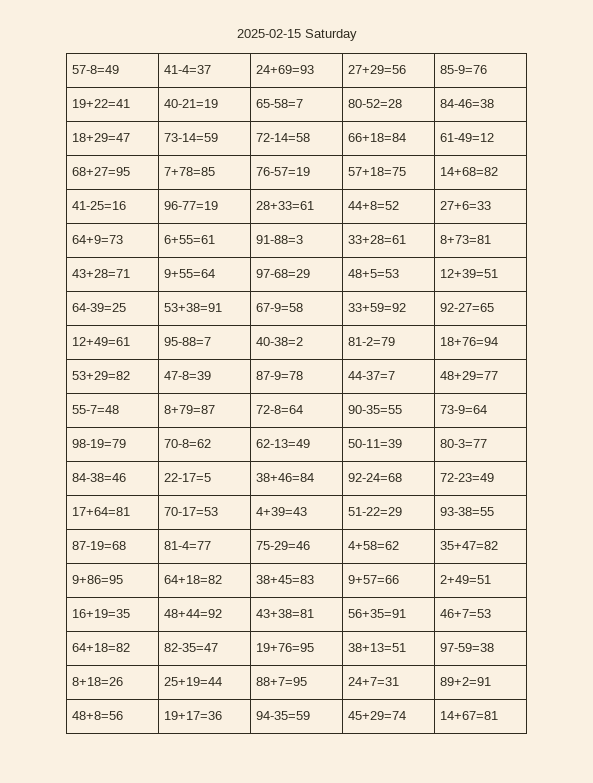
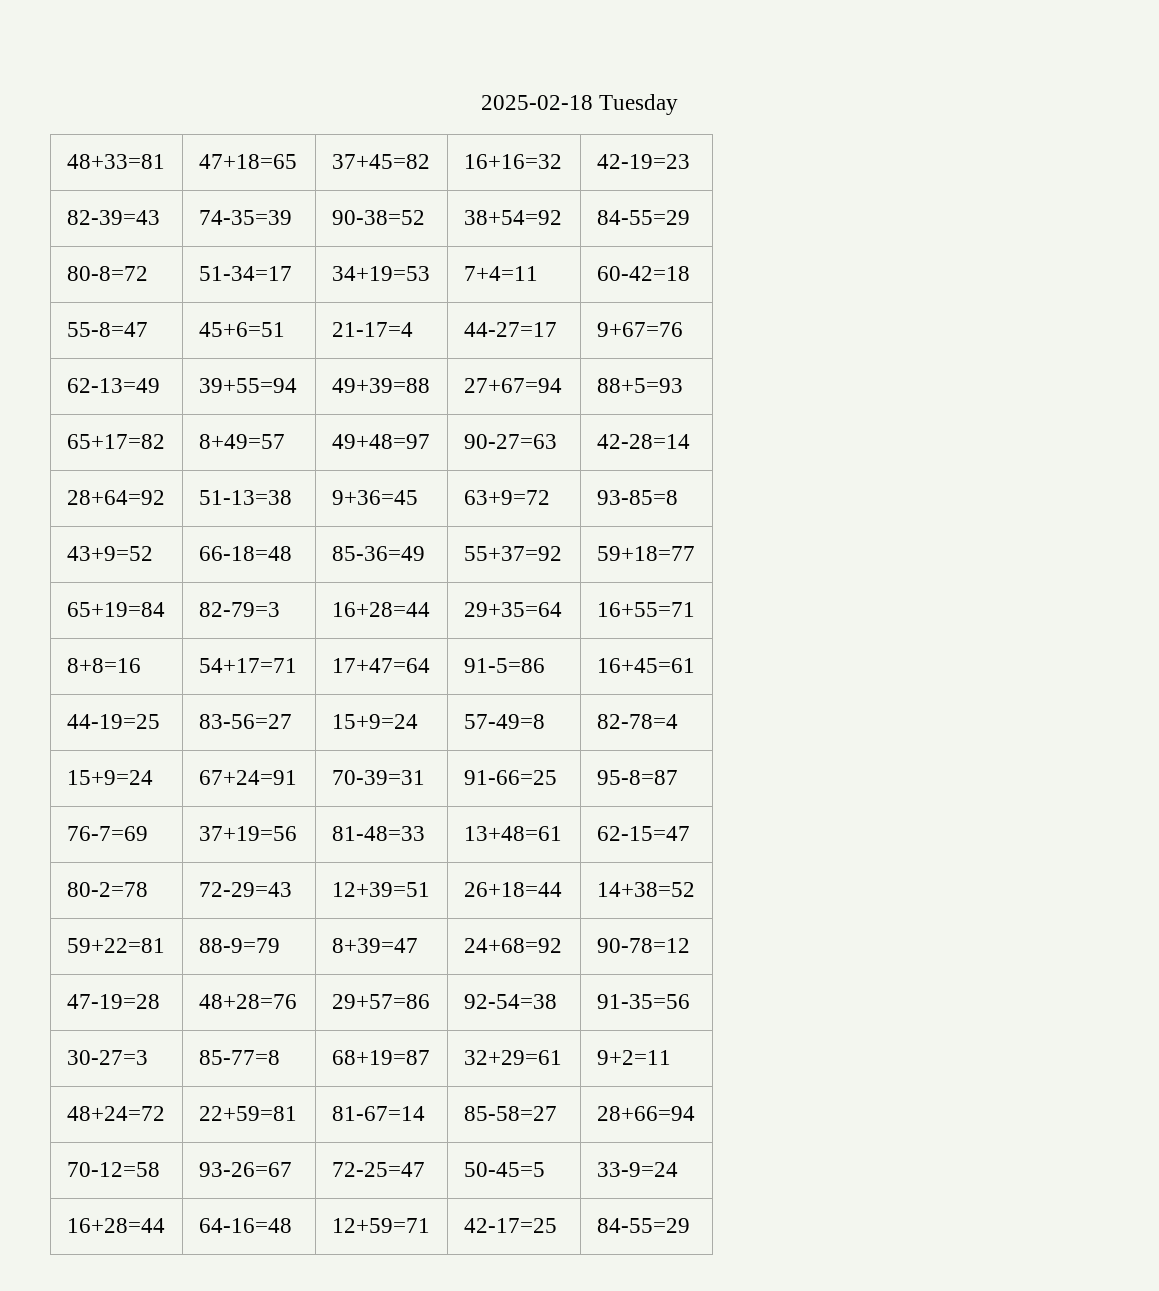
- 2025-02-15 Saturday
- 57-8=49 | 41-4=37 | 24+69=93 | 27+29=56 | 85-9=76
- 19+22=41 | 40-21=19 | 65-58=7 | 80-52=28 | 84-46=38
- 18+29=47 | 73-14=59 | 72-14=58 | 66+18=84 | 61-49=12
- 68+27=95 | 7+78=85 | 76-57=19 | 57+18=75 | 14+68=82
- 41-25=16 | 96-77=19 | 28+33=61 | 44+8=52 | 27+6=33
- 64+9=73 | 6+55=61 | 91-88=3 | 33+28=61 | 8+73=81
- 43+28=71 | 9+55=64 | 97-68=29 | 48+5=53 | 12+39=51
- 64-39=25 | 53+38=91 | 67-9=58 | 33+59=92 | 92-27=65
- 12+49=61 | 95-88=7 | 40-38=2 | 81-2=79 | 18+76=94
- 53+29=82 | 47-8=39 | 87-9=78 | 44-37=7 | 48+29=77
- 55-7=48 | 8+79=87 | 72-8=64 | 90-35=55 | 73-9=64
- 98-19=79 | 70-8=62 | 62-13=49 | 50-11=39 | 80-3=77
- 84-38=46 | 22-17=5 | 38+46=84 | 92-24=68 | 72-23=49
- 17+64=81 | 70-17=53 | 4+39=43 | 51-22=29 | 93-38=55
- 87-19=68 | 81-4=77 | 75-29=46 | 4+58=62 | 35+47=82
- 9+86=95 | 64+18=82 | 38+45=83 | 9+57=66 | 2+49=51
- 16+19=35 | 48+44=92 | 43+38=81 | 56+35=91 | 46+7=53
- 64+18=82 | 82-35=47 | 19+76=95 | 38+13=51 | 97-59=38
- 8+18=26 | 25+19=44 | 88+7=95 | 24+7=31 | 89+2=91
- 48+8=56 | 19+17=36 | 94-35=59 | 45+29=74 | 14+67=81
+ 2025-02-18 Tuesday
+ 48+33=81 | 47+18=65 | 37+45=82 | 16+16=32 | 42-19=23
+ 82-39=43 | 74-35=39 | 90-38=52 | 38+54=92 | 84-55=29
+ 80-8=72 | 51-34=17 | 34+19=53 | 7+4=11 | 60-42=18
+ 55-8=47 | 45+6=51 | 21-17=4 | 44-27=17 | 9+67=76
+ 62-13=49 | 39+55=94 | 49+39=88 | 27+67=94 | 88+5=93
+ 65+17=82 | 8+49=57 | 49+48=97 | 90-27=63 | 42-28=14
+ 28+64=92 | 51-13=38 | 9+36=45 | 63+9=72 | 93-85=8
+ 43+9=52 | 66-18=48 | 85-36=49 | 55+37=92 | 59+18=77
+ 65+19=84 | 82-79=3 | 16+28=44 | 29+35=64 | 16+55=71
+ 8+8=16 | 54+17=71 | 17+47=64 | 91-5=86 | 16+45=61
+ 44-19=25 | 83-56=27 | 15+9=24 | 57-49=8 | 82-78=4
+ 15+9=24 | 67+24=91 | 70-39=31 | 91-66=25 | 95-8=87
+ 76-7=69 | 37+19=56 | 81-48=33 | 13+48=61 | 62-15=47
+ 80-2=78 | 72-29=43 | 12+39=51 | 26+18=44 | 14+38=52
+ 59+22=81 | 88-9=79 | 8+39=47 | 24+68=92 | 90-78=12
+ 47-19=28 | 48+28=76 | 29+57=86 | 92-54=38 | 91-35=56
+ 30-27=3 | 85-77=8 | 68+19=87 | 32+29=61 | 9+2=11
+ 48+24=72 | 22+59=81 | 81-67=14 | 85-58=27 | 28+66=94
+ 70-12=58 | 93-26=67 | 72-25=47 | 50-45=5 | 33-9=24
+ 16+28=44 | 64-16=48 | 12+59=71 | 42-17=25 | 84-55=29

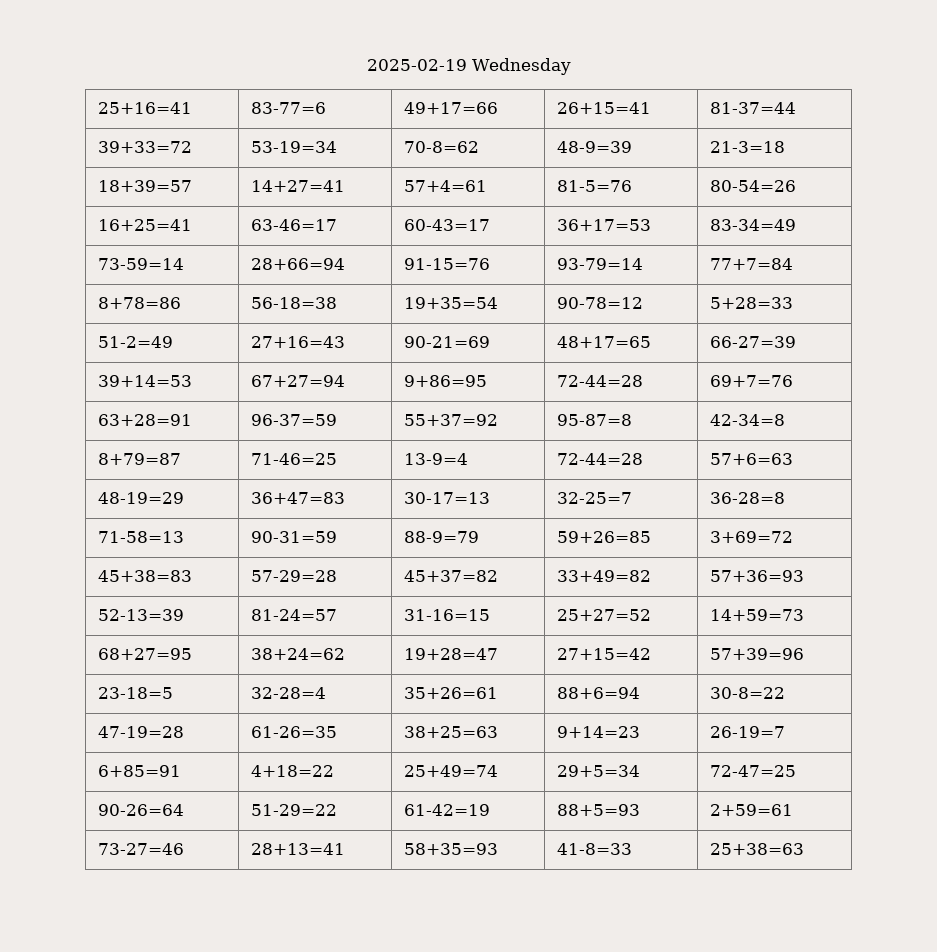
- 2025-02-18 Tuesday
- 48+33=81 | 47+18=65 | 37+45=82 | 16+16=32 | 42-19=23
- 82-39=43 | 74-35=39 | 90-38=52 | 38+54=92 | 84-55=29
- 80-8=72 | 51-34=17 | 34+19=53 | 7+4=11 | 60-42=18
- 55-8=47 | 45+6=51 | 21-17=4 | 44-27=17 | 9+67=76
- 62-13=49 | 39+55=94 | 49+39=88 | 27+67=94 | 88+5=93
- 65+17=82 | 8+49=57 | 49+48=97 | 90-27=63 | 42-28=14
- 28+64=92 | 51-13=38 | 9+36=45 | 63+9=72 | 93-85=8
- 43+9=52 | 66-18=48 | 85-36=49 | 55+37=92 | 59+18=77
- 65+19=84 | 82-79=3 | 16+28=44 | 29+35=64 | 16+55=71
- 8+8=16 | 54+17=71 | 17+47=64 | 91-5=86 | 16+45=61
- 44-19=25 | 83-56=27 | 15+9=24 | 57-49=8 | 82-78=4
- 15+9=24 | 67+24=91 | 70-39=31 | 91-66=25 | 95-8=87
- 76-7=69 | 37+19=56 | 81-48=33 | 13+48=61 | 62-15=47
- 80-2=78 | 72-29=43 | 12+39=51 | 26+18=44 | 14+38=52
- 59+22=81 | 88-9=79 | 8+39=47 | 24+68=92 | 90-78=12
- 47-19=28 | 48+28=76 | 29+57=86 | 92-54=38 | 91-35=56
- 30-27=3 | 85-77=8 | 68+19=87 | 32+29=61 | 9+2=11
- 48+24=72 | 22+59=81 | 81-67=14 | 85-58=27 | 28+66=94
- 70-12=58 | 93-26=67 | 72-25=47 | 50-45=5 | 33-9=24
- 16+28=44 | 64-16=48 | 12+59=71 | 42-17=25 | 84-55=29
+ 2025-02-19 Wednesday
+ 25+16=41 | 83-77=6 | 49+17=66 | 26+15=41 | 81-37=44
+ 39+33=72 | 53-19=34 | 70-8=62 | 48-9=39 | 21-3=18
+ 18+39=57 | 14+27=41 | 57+4=61 | 81-5=76 | 80-54=26
+ 16+25=41 | 63-46=17 | 60-43=17 | 36+17=53 | 83-34=49
+ 73-59=14 | 28+66=94 | 91-15=76 | 93-79=14 | 77+7=84
+ 8+78=86 | 56-18=38 | 19+35=54 | 90-78=12 | 5+28=33
+ 51-2=49 | 27+16=43 | 90-21=69 | 48+17=65 | 66-27=39
+ 39+14=53 | 67+27=94 | 9+86=95 | 72-44=28 | 69+7=76
+ 63+28=91 | 96-37=59 | 55+37=92 | 95-87=8 | 42-34=8
+ 8+79=87 | 71-46=25 | 13-9=4 | 72-44=28 | 57+6=63
+ 48-19=29 | 36+47=83 | 30-17=13 | 32-25=7 | 36-28=8
+ 71-58=13 | 90-31=59 | 88-9=79 | 59+26=85 | 3+69=72
+ 45+38=83 | 57-29=28 | 45+37=82 | 33+49=82 | 57+36=93
+ 52-13=39 | 81-24=57 | 31-16=15 | 25+27=52 | 14+59=73
+ 68+27=95 | 38+24=62 | 19+28=47 | 27+15=42 | 57+39=96
+ 23-18=5 | 32-28=4 | 35+26=61 | 88+6=94 | 30-8=22
+ 47-19=28 | 61-26=35 | 38+25=63 | 9+14=23 | 26-19=7
+ 6+85=91 | 4+18=22 | 25+49=74 | 29+5=34 | 72-47=25
+ 90-26=64 | 51-29=22 | 61-42=19 | 88+5=93 | 2+59=61
+ 73-27=46 | 28+13=41 | 58+35=93 | 41-8=33 | 25+38=63

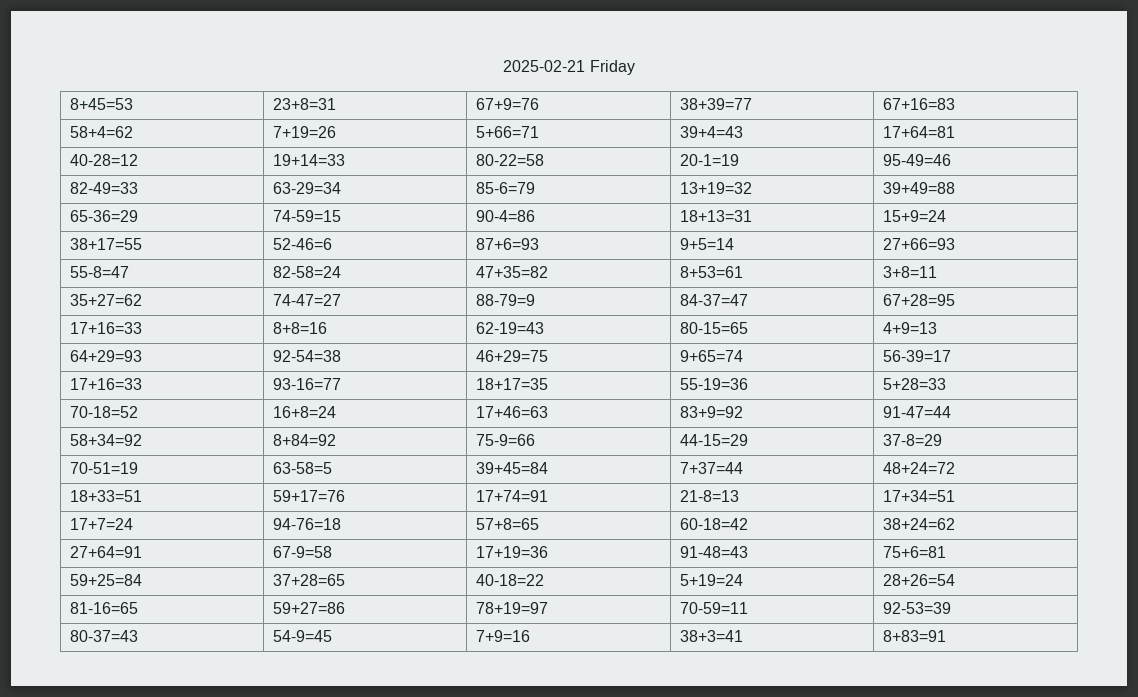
- 2025-02-19 Wednesday
- 25+16=41 | 83-77=6 | 49+17=66 | 26+15=41 | 81-37=44
- 39+33=72 | 53-19=34 | 70-8=62 | 48-9=39 | 21-3=18
- 18+39=57 | 14+27=41 | 57+4=61 | 81-5=76 | 80-54=26
- 16+25=41 | 63-46=17 | 60-43=17 | 36+17=53 | 83-34=49
- 73-59=14 | 28+66=94 | 91-15=76 | 93-79=14 | 77+7=84
- 8+78=86 | 56-18=38 | 19+35=54 | 90-78=12 | 5+28=33
- 51-2=49 | 27+16=43 | 90-21=69 | 48+17=65 | 66-27=39
- 39+14=53 | 67+27=94 | 9+86=95 | 72-44=28 | 69+7=76
- 63+28=91 | 96-37=59 | 55+37=92 | 95-87=8 | 42-34=8
- 8+79=87 | 71-46=25 | 13-9=4 | 72-44=28 | 57+6=63
- 48-19=29 | 36+47=83 | 30-17=13 | 32-25=7 | 36-28=8
- 71-58=13 | 90-31=59 | 88-9=79 | 59+26=85 | 3+69=72
- 45+38=83 | 57-29=28 | 45+37=82 | 33+49=82 | 57+36=93
- 52-13=39 | 81-24=57 | 31-16=15 | 25+27=52 | 14+59=73
- 68+27=95 | 38+24=62 | 19+28=47 | 27+15=42 | 57+39=96
- 23-18=5 | 32-28=4 | 35+26=61 | 88+6=94 | 30-8=22
- 47-19=28 | 61-26=35 | 38+25=63 | 9+14=23 | 26-19=7
- 6+85=91 | 4+18=22 | 25+49=74 | 29+5=34 | 72-47=25
- 90-26=64 | 51-29=22 | 61-42=19 | 88+5=93 | 2+59=61
- 73-27=46 | 28+13=41 | 58+35=93 | 41-8=33 | 25+38=63
+ 2025-02-21 Friday
+ 8+45=53 | 23+8=31 | 67+9=76 | 38+39=77 | 67+16=83
+ 58+4=62 | 7+19=26 | 5+66=71 | 39+4=43 | 17+64=81
+ 40-28=12 | 19+14=33 | 80-22=58 | 20-1=19 | 95-49=46
+ 82-49=33 | 63-29=34 | 85-6=79 | 13+19=32 | 39+49=88
+ 65-36=29 | 74-59=15 | 90-4=86 | 18+13=31 | 15+9=24
+ 38+17=55 | 52-46=6 | 87+6=93 | 9+5=14 | 27+66=93
+ 55-8=47 | 82-58=24 | 47+35=82 | 8+53=61 | 3+8=11
+ 35+27=62 | 74-47=27 | 88-79=9 | 84-37=47 | 67+28=95
+ 17+16=33 | 8+8=16 | 62-19=43 | 80-15=65 | 4+9=13
+ 64+29=93 | 92-54=38 | 46+29=75 | 9+65=74 | 56-39=17
+ 17+16=33 | 93-16=77 | 18+17=35 | 55-19=36 | 5+28=33
+ 70-18=52 | 16+8=24 | 17+46=63 | 83+9=92 | 91-47=44
+ 58+34=92 | 8+84=92 | 75-9=66 | 44-15=29 | 37-8=29
+ 70-51=19 | 63-58=5 | 39+45=84 | 7+37=44 | 48+24=72
+ 18+33=51 | 59+17=76 | 17+74=91 | 21-8=13 | 17+34=51
+ 17+7=24 | 94-76=18 | 57+8=65 | 60-18=42 | 38+24=62
+ 27+64=91 | 67-9=58 | 17+19=36 | 91-48=43 | 75+6=81
+ 59+25=84 | 37+28=65 | 40-18=22 | 5+19=24 | 28+26=54
+ 81-16=65 | 59+27=86 | 78+19=97 | 70-59=11 | 92-53=39
+ 80-37=43 | 54-9=45 | 7+9=16 | 38+3=41 | 8+83=91

